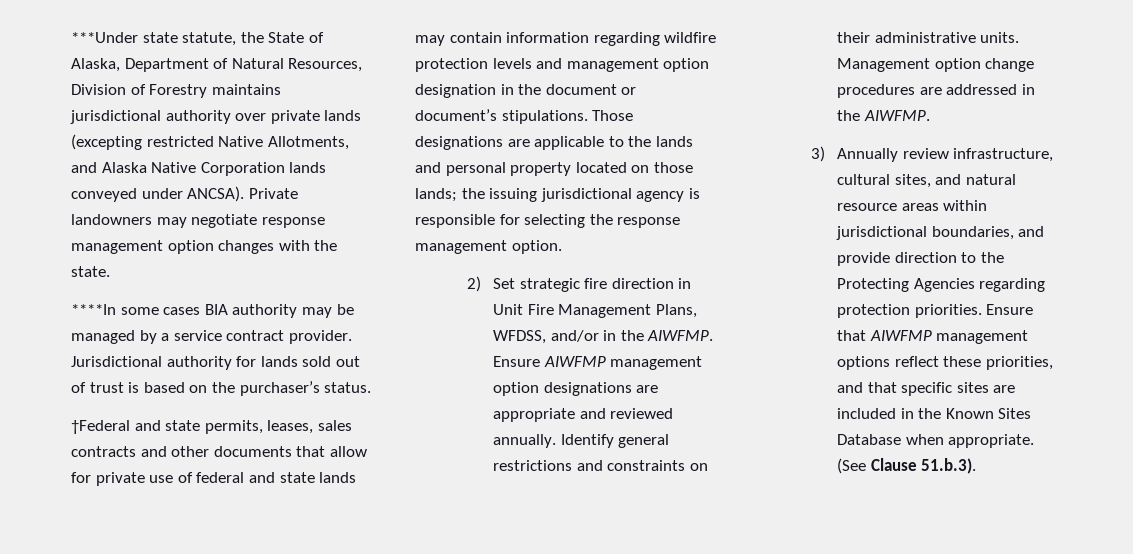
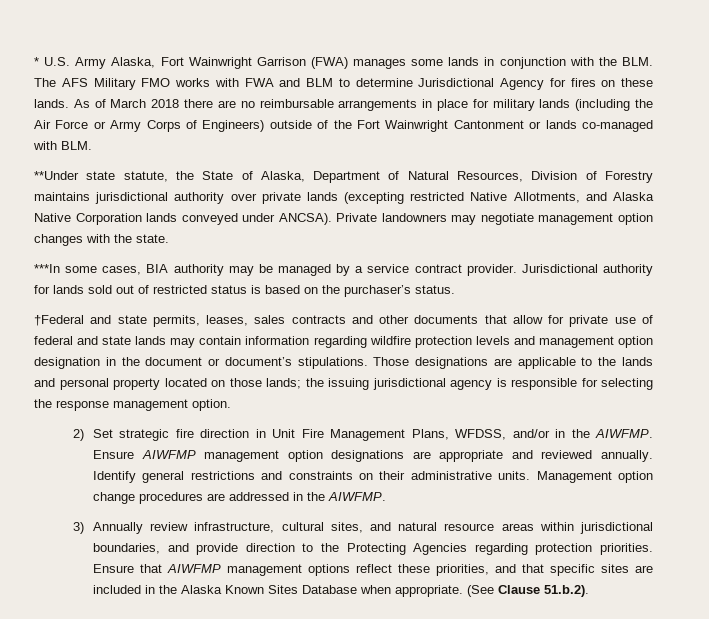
- ***Under state statute, the State of Alaska, Department of Natural Resources, Division of Forestry maintains jurisdictional authority over private lands (excepting restricted Native Allotments, and Alaska Native Corporation lands conveyed under ANCSA).
+ * U.S. Army Alaska, Fort Wainwright Garrison (FWA) manages some lands in conjunction with the BLM. The AFS Military FMO works with FWA and BLM to determine Jurisdictional Agency for fires on these lands. As of March 2018 there are no reimbursable arrangements in place for military lands (including the Air Force or Army Corps of Engineers) outside of the Fort Wainwright Cantonment or lands co-managed with BLM.
+ **Under state statute, the State of Alaska, Department of Natural Resources, Division of Forestry maintains jurisdictional authority over private lands (excepting restricted Native Allotments, and Alaska Native Corporation lands conveyed under ANCSA).
- Private landowners may negotiate response management option changes with the state.
+ Private landowners may negotiate management option changes with the state.
- ****In some cases BIA authority may be managed by a service contract provider.
+ ***In some cases, BIA authority may be managed by a service contract provider.
- Jurisdictional authority for lands sold out of trust is based on the purchaser’s status.
+ Jurisdictional authority for lands sold out of restricted status is based on the purchaser’s status.
- Ensure that AIWFMP management options reflect these priorities, and that specific sites are included in the Known Sites Database when appropriate.
+ Ensure that AIWFMP management options reflect these priorities, and that specific sites are included in the Alaska Known Sites Database when appropriate.
- (See Clause 51.b.3).
+ (See Clause 51.b.2).

